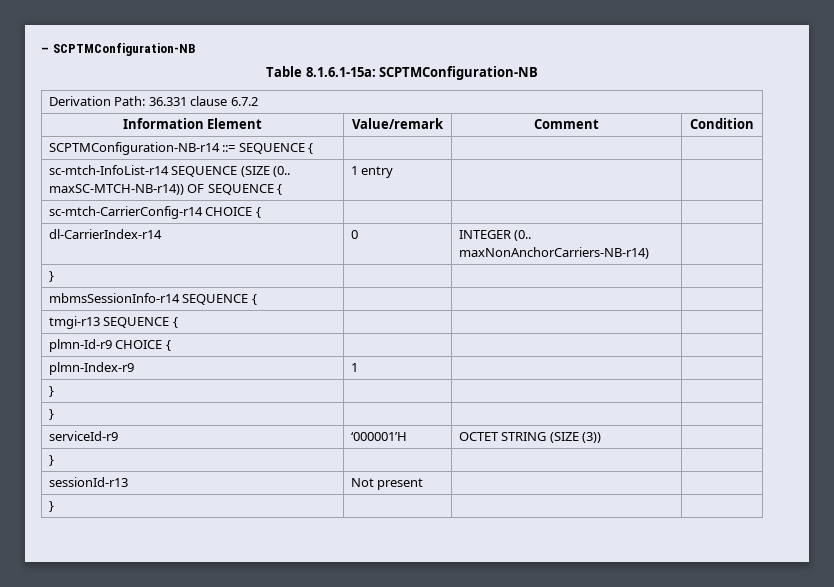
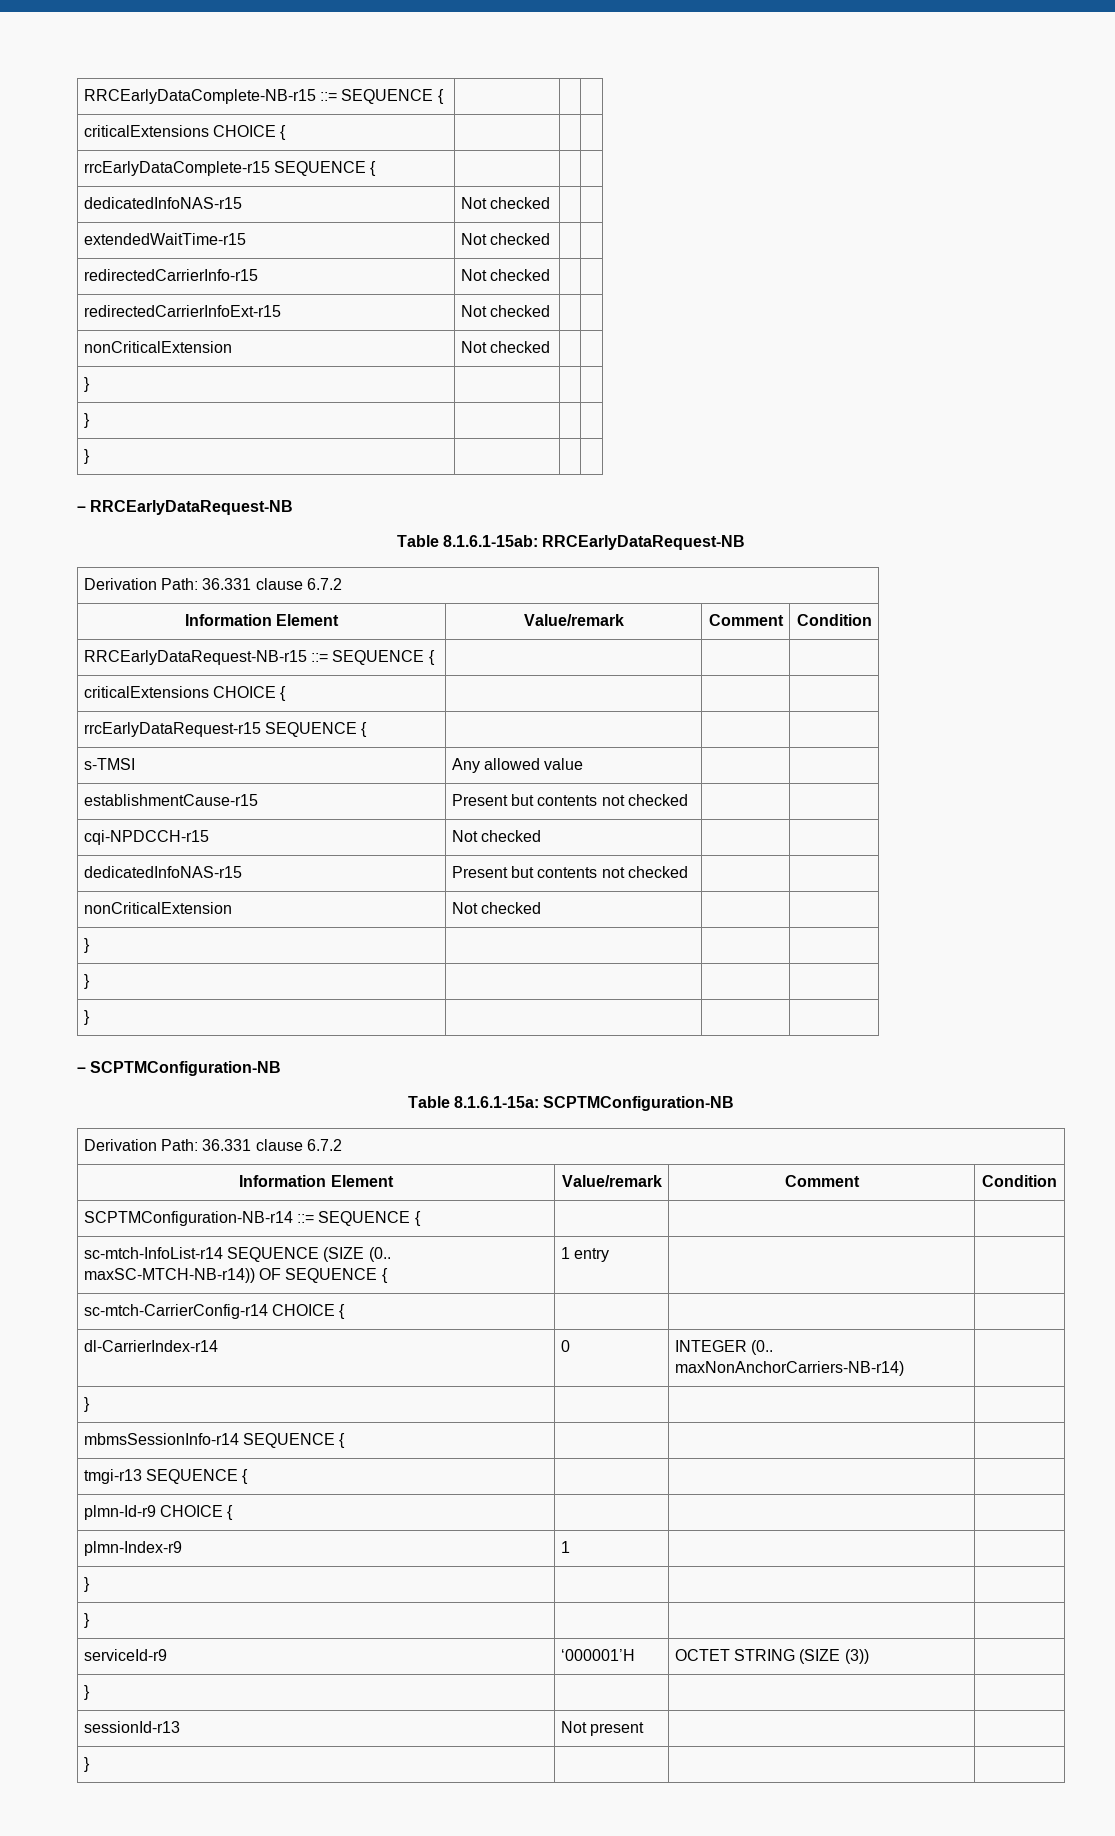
+ RRCEarlyDataComplete-NB-r15 ::= SEQUENCE { | | |
+ criticalExtensions CHOICE { | | |
+ rrcEarlyDataComplete-r15 SEQUENCE { | | |
+ dedicatedInfoNAS-r15 | Not checked | |
+ extendedWaitTime-r15 | Not checked | |
+ redirectedCarrierInfo-r15 | Not checked | |
+ redirectedCarrierInfoExt-r15 | Not checked | |
+ nonCriticalExtension | Not checked | |
+ } | | |
+ } | | |
+ } | | |
+ – RRCEarlyDataRequest-NB
+ Table 8.1.6.1-15ab: RRCEarlyDataRequest-NB
+ Derivation Path: 36.331 clause 6.7.2
+ Information Element | Value/remark | Comment | Condition
+ RRCEarlyDataRequest-NB-r15 ::= SEQUENCE { | | |
+ criticalExtensions CHOICE { | | |
+ rrcEarlyDataRequest-r15 SEQUENCE { | | |
+ s-TMSI | Any allowed value | |
+ establishmentCause-r15 | Present but contents not checked | |
+ cqi-NPDCCH-r15 | Not checked | |
+ dedicatedInfoNAS-r15 | Present but contents not checked | |
+ nonCriticalExtension | Not checked | |
+ } | | |
+ } | | |
+ } | | |

